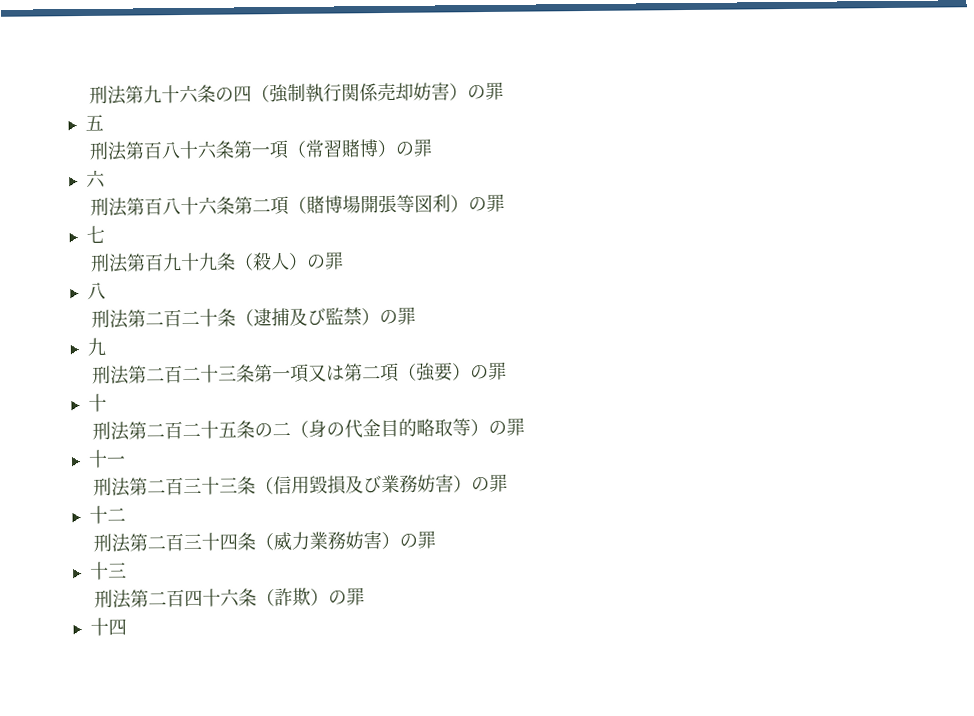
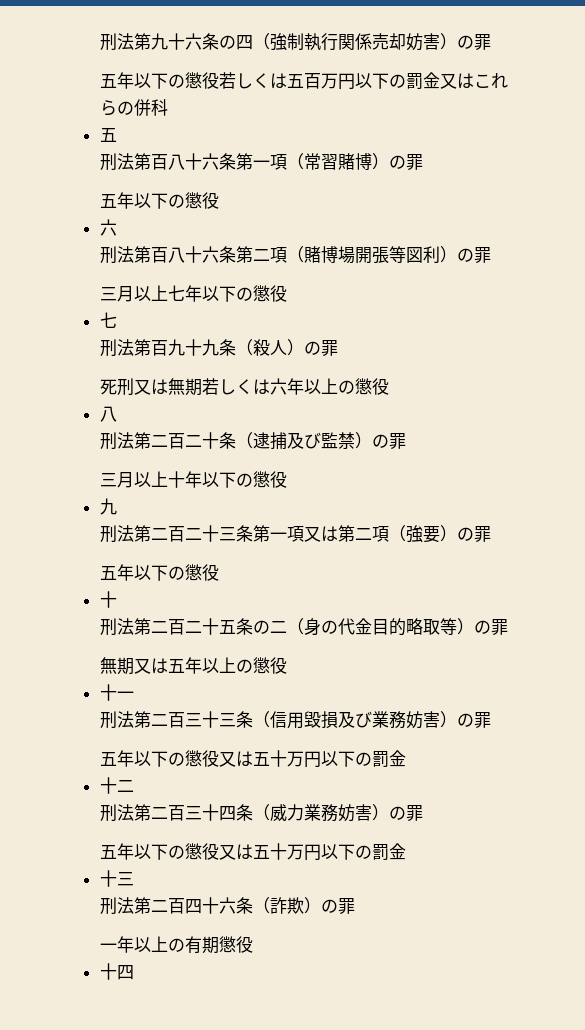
+ 五年以下の懲役若しくは五百万円以下の罰金又はこれらの併科
  刑法第百八十六条第一項（常習賭博）の罪
+ 五年以下の懲役
+ 三月以上七年以下の懲役
+ 死刑又は無期若しくは六年以上の懲役
+ 三月以上十年以下の懲役
  刑法第二百二十三条第一項又は第二項（強要）の罪
+ 五年以下の懲役
+ 無期又は五年以上の懲役
  刑法第二百三十三条（信用毀損及び業務妨害）の罪
+ 五年以下の懲役又は五十万円以下の罰金
  刑法第二百三十四条（威力業務妨害）の罪
+ 五年以下の懲役又は五十万円以下の罰金
+ 一年以上の有期懲役

